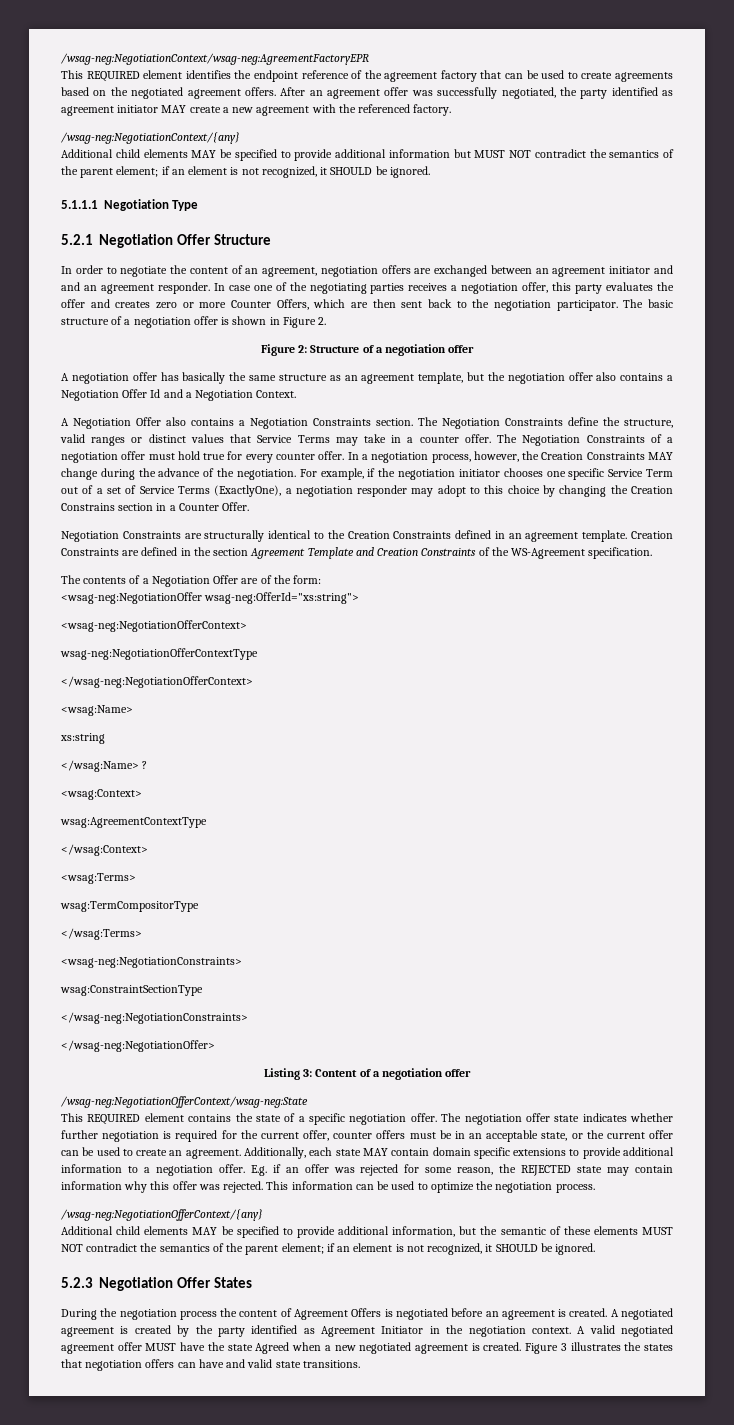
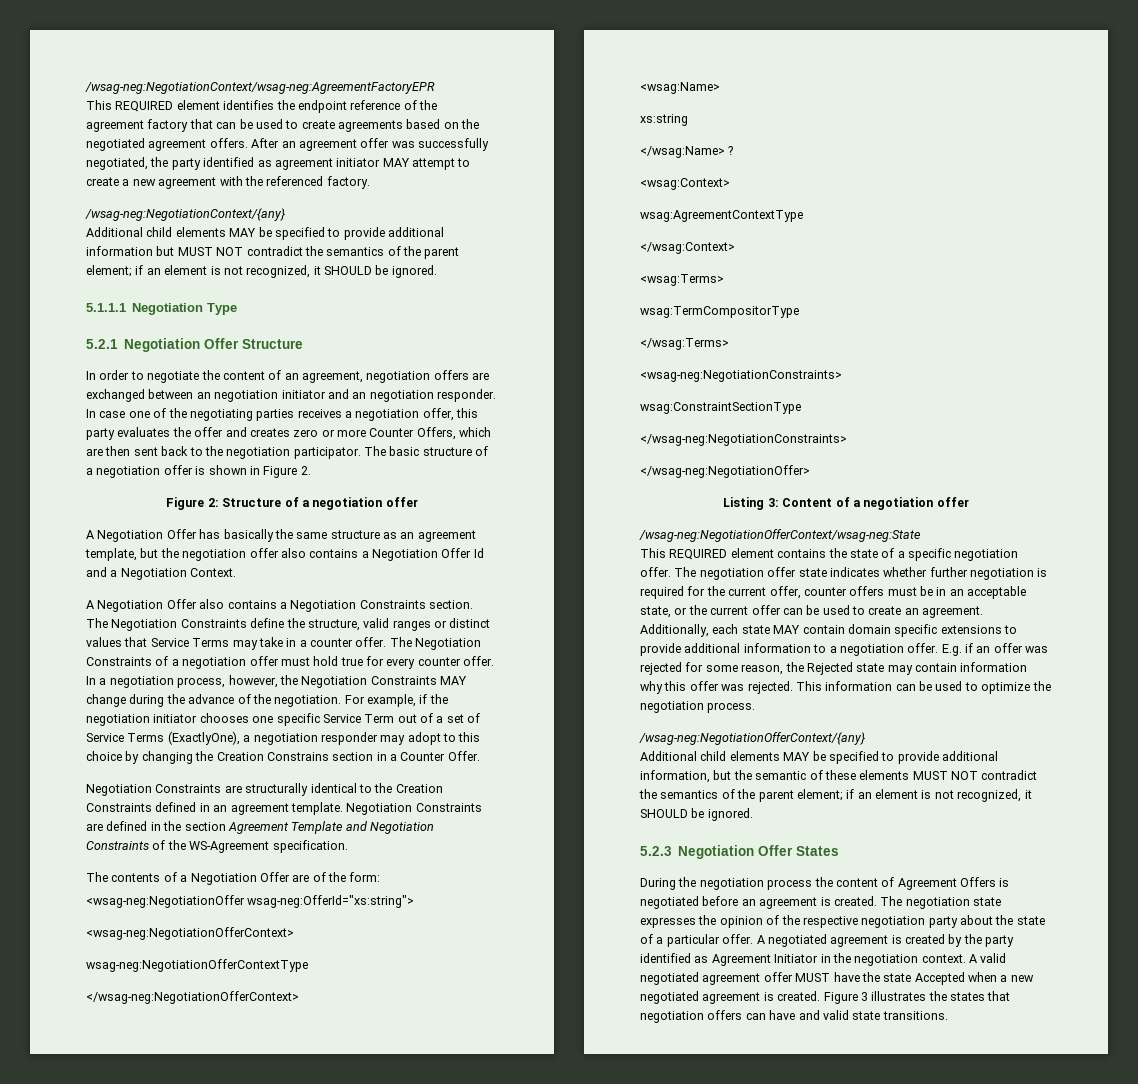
- After an agreement offer was successfully negotiated, the party identified as agreement initiator MAY create a new agreement with the referenced factory.
+ After an agreement offer was successfully negotiated, the party identified as agreement initiator MAY attempt to create a new agreement with the referenced factory.
- In order to negotiate the content of an agreement, negotiation offers are exchanged between an agreement initiator and and an agreement responder.
+ In order to negotiate the content of an agreement, negotiation offers are exchanged between an negotiation initiator and an negotiation responder.
- A negotiation offer has basically the same structure as an agreement template, but the negotiation offer also contains a Negotiation Offer Id and a Negotiation Context.
+ A Negotiation Offer has basically the same structure as an agreement template, but the negotiation offer also contains a Negotiation Offer Id and a Negotiation Context.
- In a negotiation process, however, the Creation Constraints MAY change during the advance of the negotiation.
+ In a negotiation process, however, the Negotiation Constraints MAY change during the advance of the negotiation.
- Creation Constraints are defined in the section Agreement Template and Creation Constraints of the WS-Agreement specification.
+ Negotiation Constraints are defined in the section Agreement Template and Negotiation Constraints of the WS-Agreement specification.
- E.g. if an offer was rejected for some reason, the REJECTED state may contain information why this offer was rejected.
+ E.g. if an offer was rejected for some reason, the Rejected state may contain information why this offer was rejected.
+ The negotiation state expresses the opinion of the respective negotiation party about the state of a particular offer.
- A valid negotiated agreement offer MUST have the state Agreed when a new negotiated agreement is created.
+ A valid negotiated agreement offer MUST have the state Accepted when a new negotiated agreement is created.

